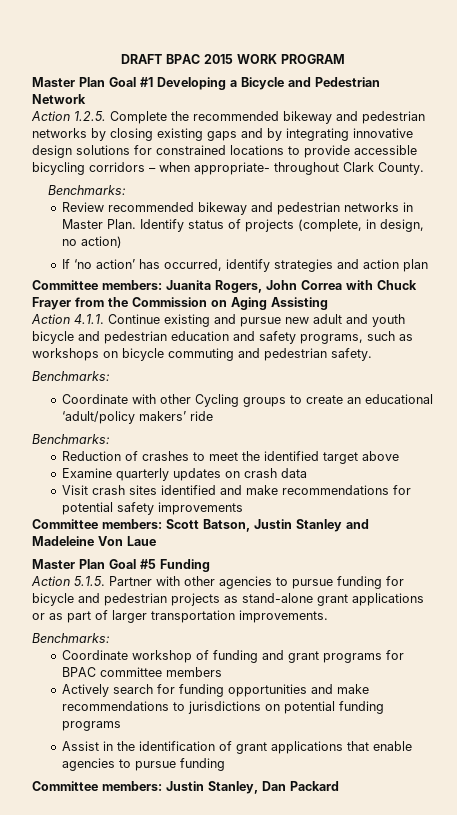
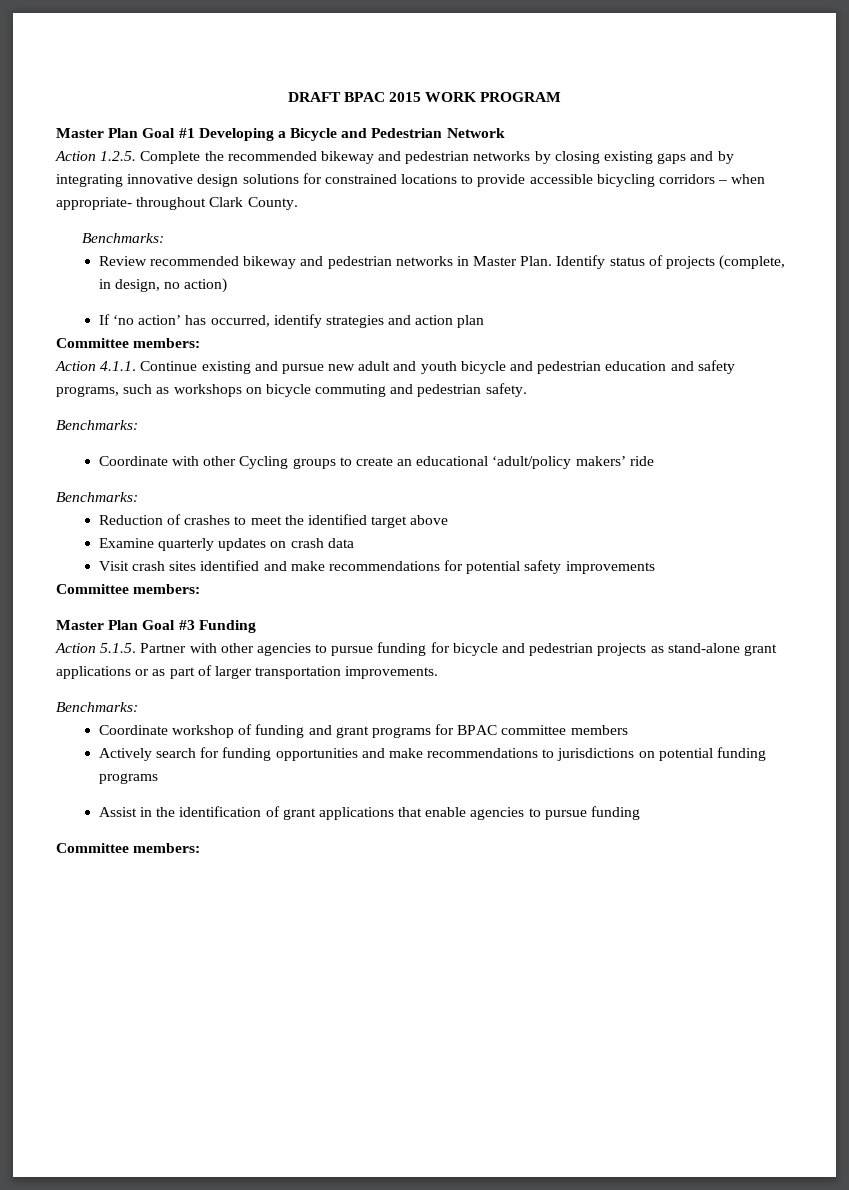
  If ‘no action’ has occurred, identify strategies and action plan
- Committee members: Juanita Rogers, John Correa with Chuck Frayer from the Commission on Aging Assisting
+ Committee members:
  Visit crash sites identified and make recommendations for potential safety improvements
- Committee members: Scott Batson, Justin Stanley and Madeleine Von Laue
- Master Plan Goal #5 Funding
+ Committee members:
+ Master Plan Goal #3 Funding
  Assist in the identification of grant applications that enable agencies to pursue funding
- Committee members: Justin Stanley, Dan Packard
+ Committee members:

